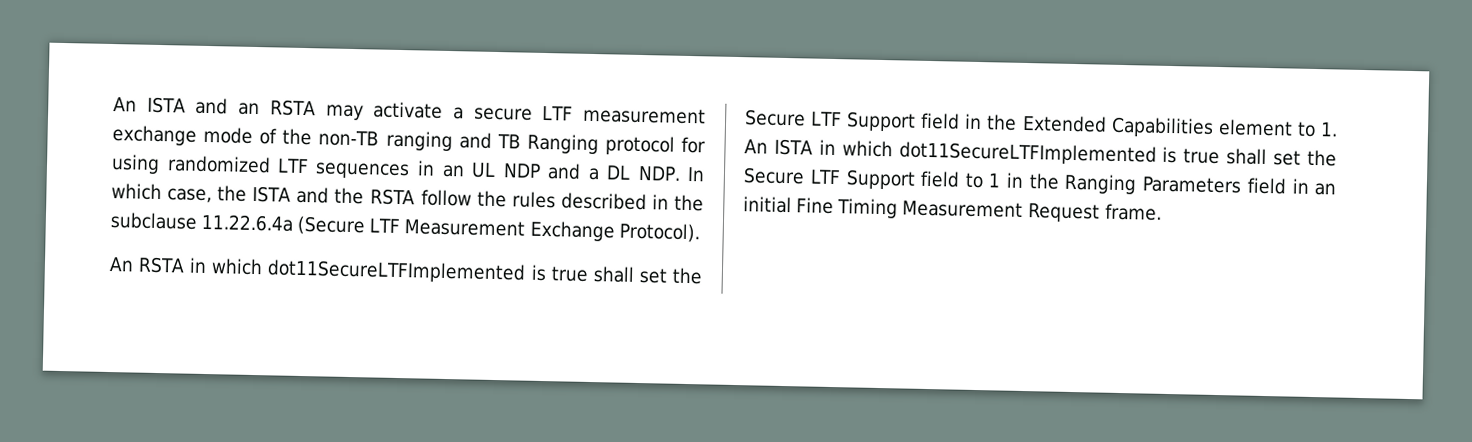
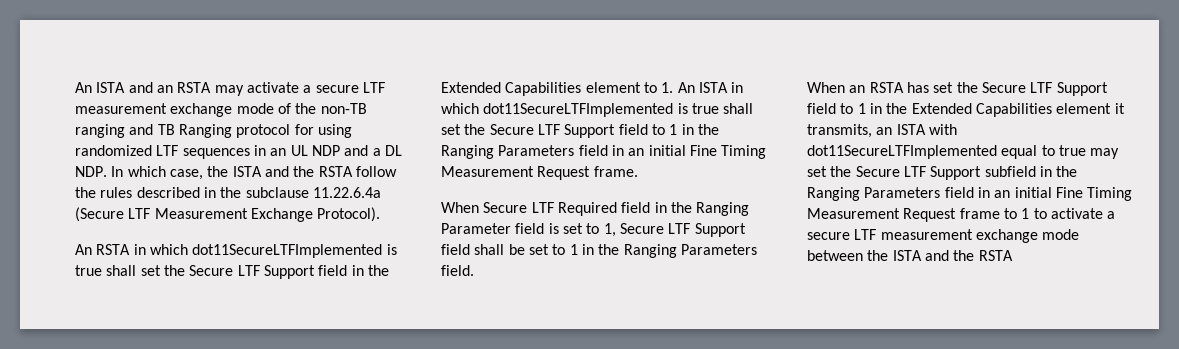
+ When Secure LTF Required field in the Ranging Parameter field is set to 1, Secure LTF Support field shall be set to 1 in the Ranging Parameters field.
+ When an RSTA has set the Secure LTF Support field to 1 in the Extended Capabilities element it transmits, an ISTA with dot11SecureLTFImplemented equal to true may set the Secure LTF Support subfield in the Ranging Parameters field in an initial Fine Timing Measurement Request frame to 1 to activate a secure LTF measurement exchange mode between the ISTA and the RSTA

